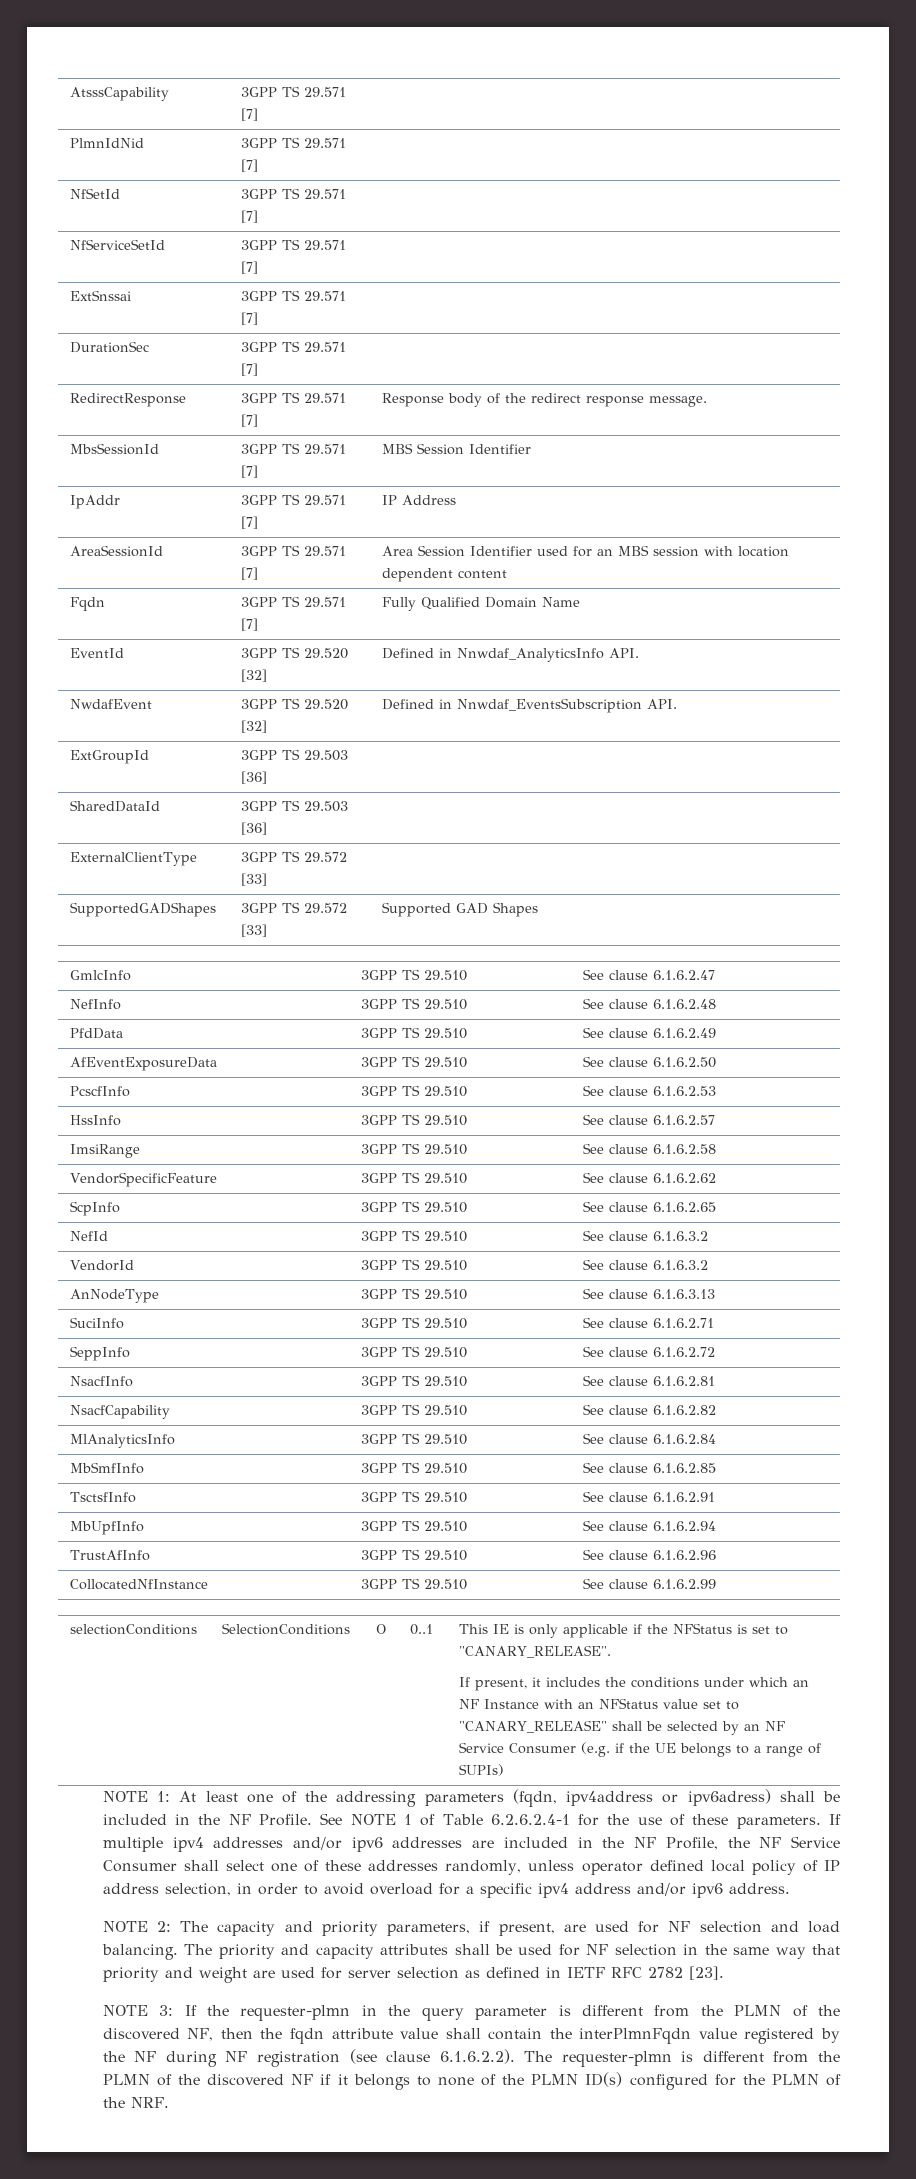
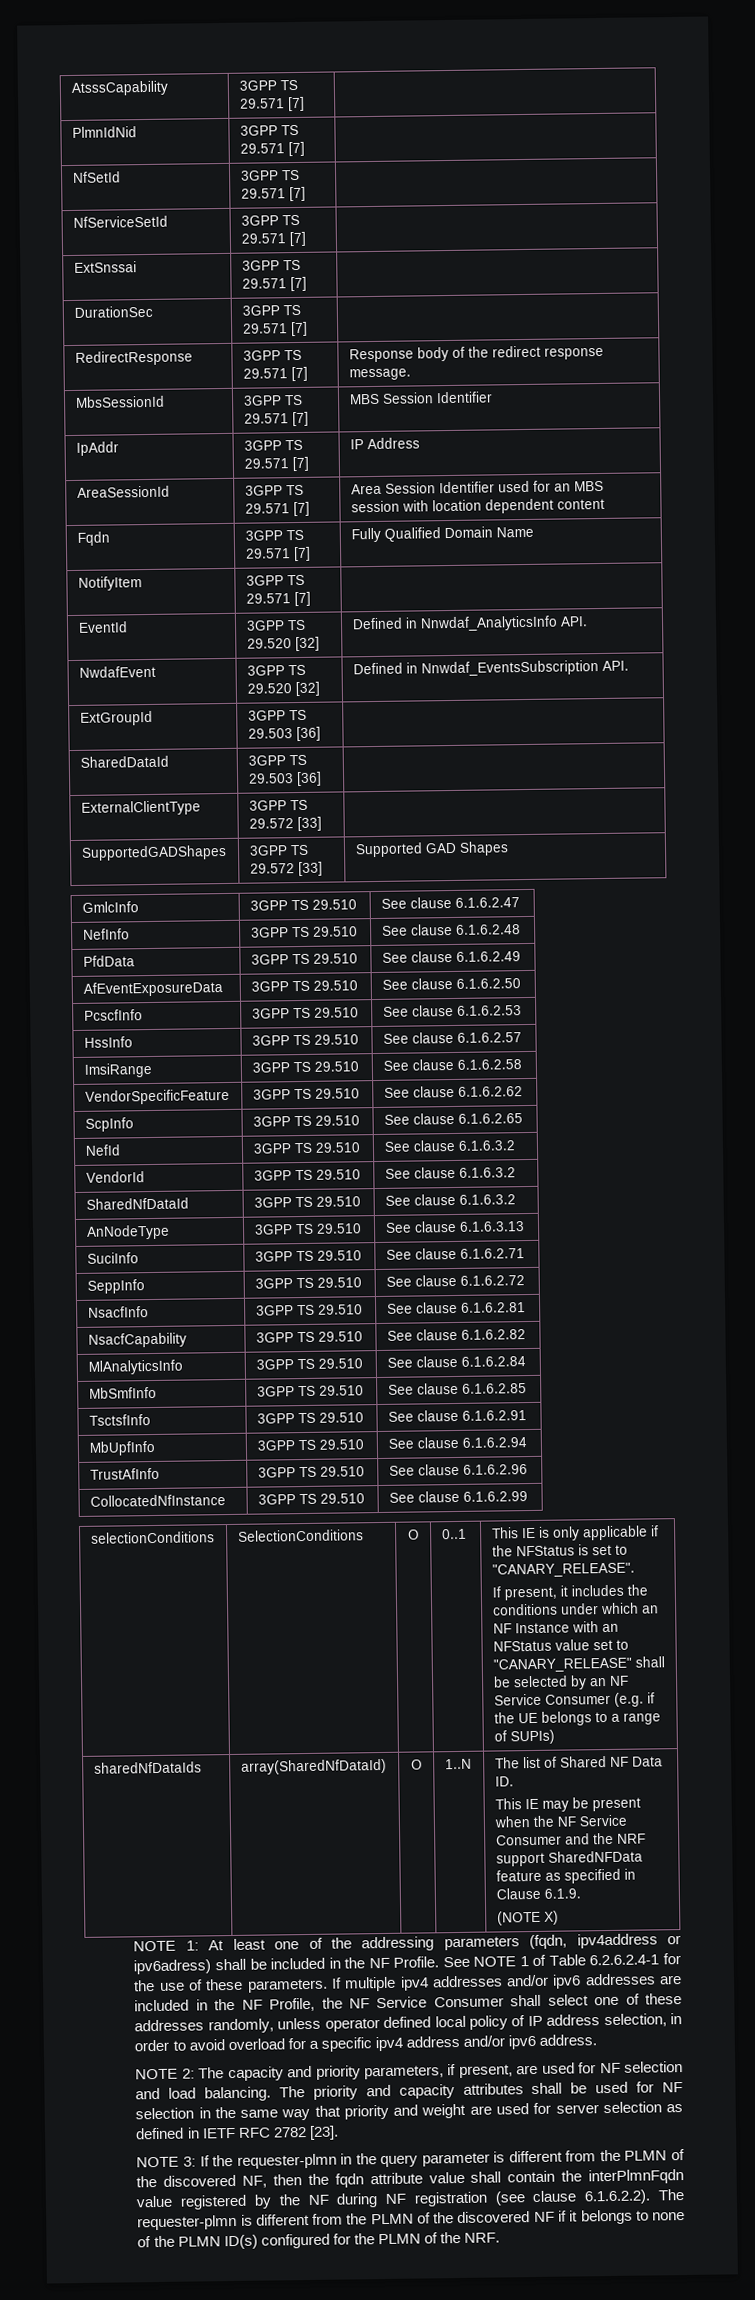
+ NotifyItem | 3GPP TS 29.571 [7] |
+ SharedNfDataId | 3GPP TS 29.510 | See clause 6.1.6.3.2
+ sharedNfDataIds | array(SharedNfDataId) | O | 1..N | The list of Shared NF Data ID.
+ This IE may be present when the NF Service Consumer and the NRF support SharedNFData feature as specified in Clause 6.1.9.
+ (NOTE X)

